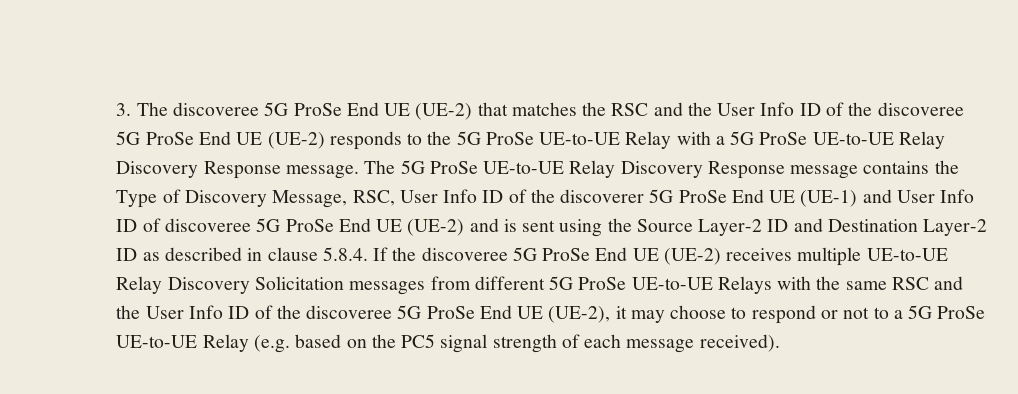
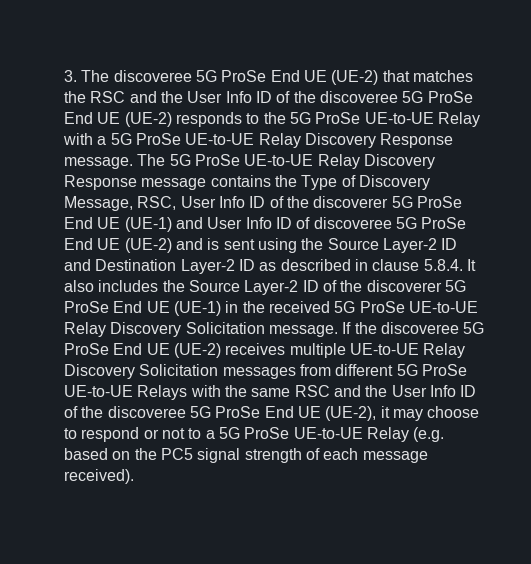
- The 5G ProSe UE-to-UE Relay Discovery Response message contains the Type of Discovery Message, RSC, User Info ID of the discoverer 5G ProSe End UE (UE-1) and User Info ID of discoveree 5G ProSe End UE (UE-2) and is sent using the Source Layer-2 ID and Destination Layer-2 ID as described in clause 5.8.4. If the discoveree 5G ProSe End UE (UE-2) receives multiple UE-to-UE Relay Discovery Solicitation messages from different 5G ProSe UE-to-UE Relays with the same RSC and the User Info ID of the discoveree 5G ProSe End UE (UE-2), it may choose to respond or not to a 5G ProSe UE-to-UE Relay (e.g. based on the PC5 signal strength of each message received).
+ The 5G ProSe UE-to-UE Relay Discovery Response message contains the Type of Discovery Message, RSC, User Info ID of the discoverer 5G ProSe End UE (UE-1) and User Info ID of discoveree 5G ProSe End UE (UE-2) and is sent using the Source Layer-2 ID and Destination Layer-2 ID as described in clause 5.8.4. It also includes the Source Layer-2 ID of the discoverer 5G ProSe End UE (UE-1) in the received 5G ProSe UE-to-UE Relay Discovery Solicitation message. If the discoveree 5G ProSe End UE (UE-2) receives multiple UE-to-UE Relay Discovery Solicitation messages from different 5G ProSe UE-to-UE Relays with the same RSC and the User Info ID of the discoveree 5G ProSe End UE (UE-2), it may choose to respond or not to a 5G ProSe UE-to-UE Relay (e.g. based on the PC5 signal strength of each message received).

